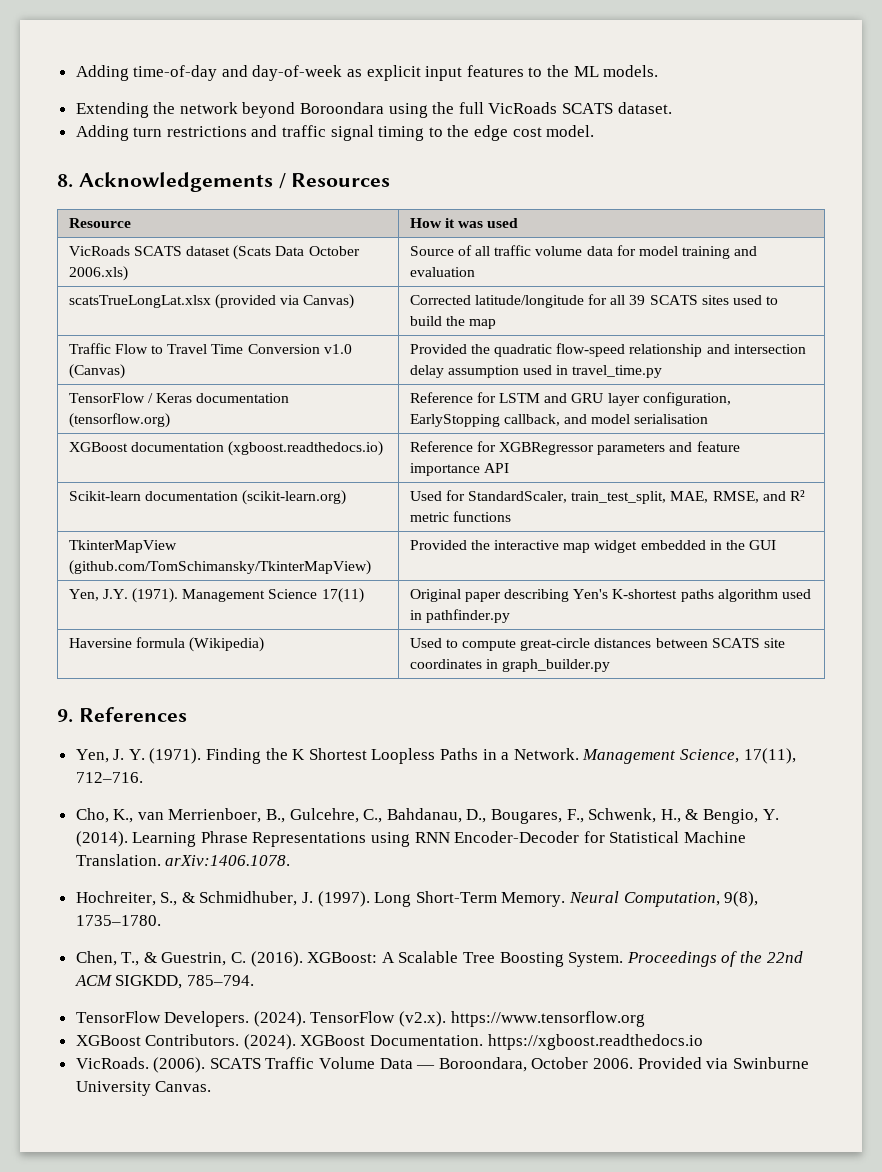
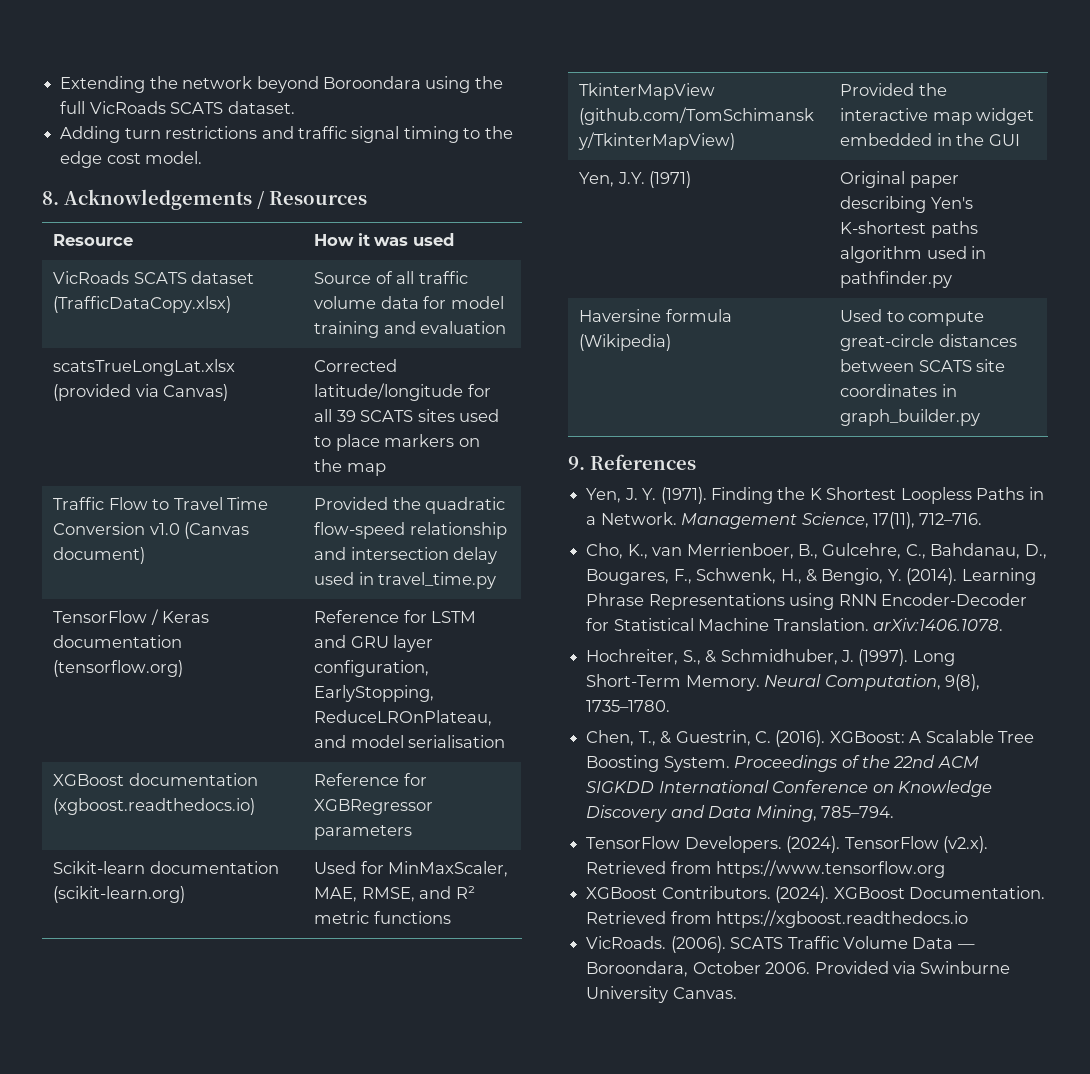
- Adding time-of-day and day-of-week as explicit input features to the ML models.
- VicRoads SCATS dataset (Scats Data October 2006.xls) | Source of all traffic volume data for model training and evaluation
+ VicRoads SCATS dataset (TrafficDataCopy.xlsx) | Source of all traffic volume data for model training and evaluation
- scatsTrueLongLat.xlsx (provided via Canvas) | Corrected latitude/longitude for all 39 SCATS sites used to build the map
+ scatsTrueLongLat.xlsx (provided via Canvas) | Corrected latitude/longitude for all 39 SCATS sites used to place markers on the map
- Traffic Flow to Travel Time Conversion v1.0 (Canvas) | Provided the quadratic flow-speed relationship and intersection delay assumption used in travel_time.py
+ Traffic Flow to Travel Time Conversion v1.0 (Canvas document) | Provided the quadratic flow-speed relationship and intersection delay used in travel_time.py
- TensorFlow / Keras documentation (tensorflow.org) | Reference for LSTM and GRU layer configuration, EarlyStopping callback, and model serialisation
+ TensorFlow / Keras documentation (tensorflow.org) | Reference for LSTM and GRU layer configuration, EarlyStopping, ReduceLROnPlateau, and model serialisation
- XGBoost documentation (xgboost.readthedocs.io) | Reference for XGBRegressor parameters and feature importance API
+ XGBoost documentation (xgboost.readthedocs.io) | Reference for XGBRegressor parameters
- Scikit-learn documentation (scikit-learn.org) | Used for StandardScaler, train_test_split, MAE, RMSE, and R² metric functions
+ Scikit-learn documentation (scikit-learn.org) | Used for MinMaxScaler, MAE, RMSE, and R² metric functions
- Yen, J.Y. (1971). Management Science 17(11) | Original paper describing Yen's K-shortest paths algorithm used in pathfinder.py
+ Yen, J.Y. (1971) | Original paper describing Yen's K-shortest paths algorithm used in pathfinder.py
- Proceedings of the 22nd ACM SIGKDD, 785–794.
+ Proceedings of the 22nd ACM SIGKDD International Conference on Knowledge Discovery and Data Mining, 785–794.
- TensorFlow (v2.x). https://www.tensorflow.org
+ TensorFlow (v2.x). Retrieved from https://www.tensorflow.org
- XGBoost Documentation. https://xgboost.readthedocs.io
+ XGBoost Documentation. Retrieved from https://xgboost.readthedocs.io

